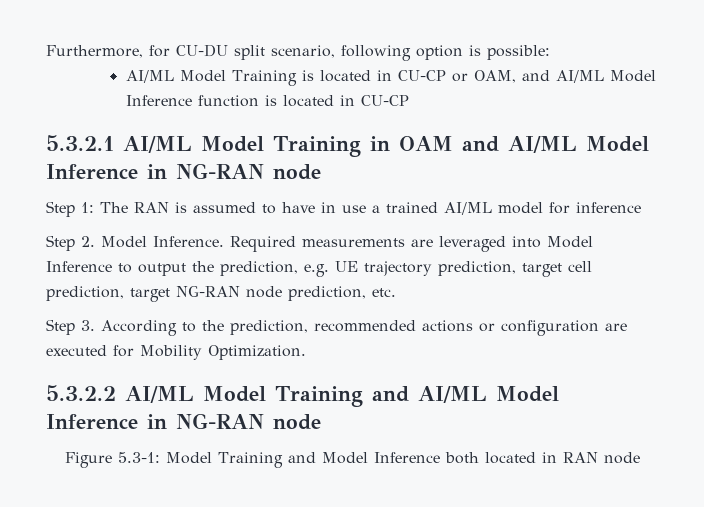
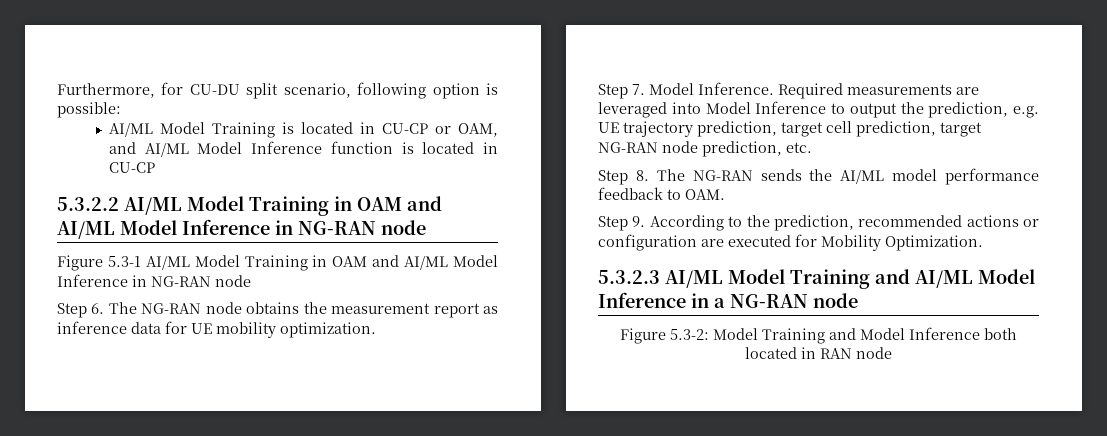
- 5.3.2.1 AI/ML Model Training in OAM and AI/ML Model Inference in NG-RAN node
+ 5.3.2.2 AI/ML Model Training in OAM and AI/ML Model Inference in NG-RAN node
+ Figure 5.3-1 AI/ML Model Training in OAM and AI/ML Model Inference in NG-RAN node
- Step 1: The RAN is assumed to have in use a trained AI/ML model for inference
- Step 2. Model Inference.
+ Step 6. The NG-RAN node obtains the measurement report as inference data for UE mobility optimization.
+ Step 7. Model Inference.
- Step 3. According to the prediction, recommended actions or configuration are executed for Mobility Optimization.
+ Step 8. The NG-RAN sends the AI/ML model performance feedback to OAM.
+ Step 9. According to the prediction, recommended actions or configuration are executed for Mobility Optimization.
- 5.3.2.2 AI/ML Model Training and AI/ML Model Inference in NG-RAN node
- Figure 5.3-1: Model Training and Model Inference both located in RAN node
+ 5.3.2.3 AI/ML Model Training and AI/ML Model Inference in a NG-RAN node
+ Figure 5.3-2: Model Training and Model Inference both located in RAN node

